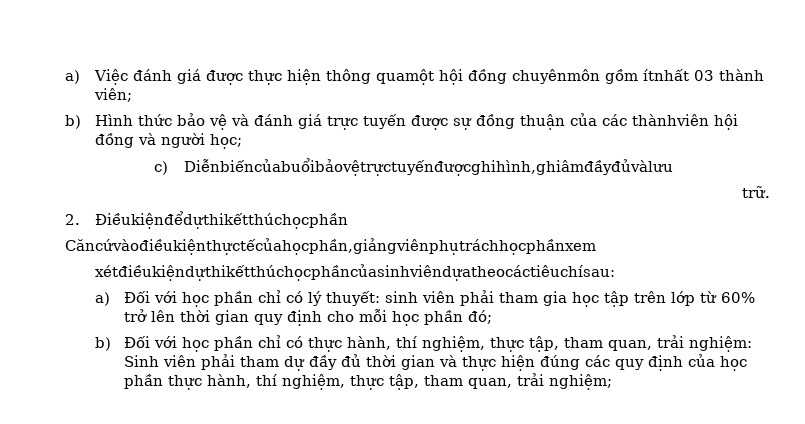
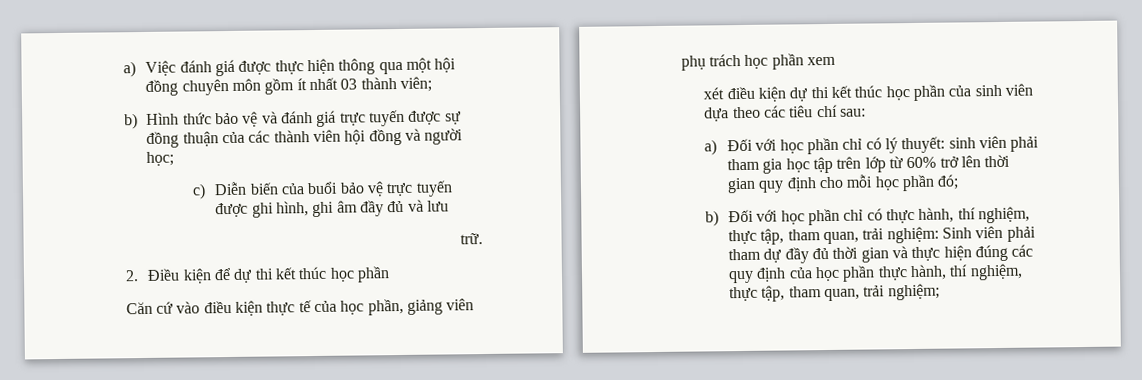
- a) Việc đánh giá được thực hiện thông quamột hội đồng chuyênmôn gồm ítnhất 03 thành viên;
+ a) Việc đánh giá được thực hiện thông qua một hội đồng chuyên môn gồm ít nhất 03 thành viên;
- b) Hình thức bảo vệ và đánh giá trực tuyến được sự đồng thuận của các thànhviên hội đồng và người học;
+ b) Hình thức bảo vệ và đánh giá trực tuyến được sự đồng thuận của các thành viên hội đồng và người học;
- c) Diễnbiếncủabuổibảovệtrựctuyếnđượcghihình,ghiâmđầyđủvàlưu
+ c) Diễn biến của buổi bảo vệ trực tuyến được ghi hình, ghi âm đầy đủ và lưu
  trữ.
- 2. Điềukiệnđểdựthikếtthúchọcphần
- Căncứvàođiềukiệnthựctếcủahọcphần,giảngviênphụtráchhọcphầnxem
- xétđiềukiệndựthikếtthúchọcphầncủasinhviêndựatheocáctiêuchísau:
+ 2. Điều kiện để dự thi kết thúc học phần
+ Căn cứ vào điều kiện thực tế của học phần, giảng viên phụ trách học phần xem
+ xét điều kiện dự thi kết thúc học phần của sinh viên dựa theo các tiêu chí sau:

